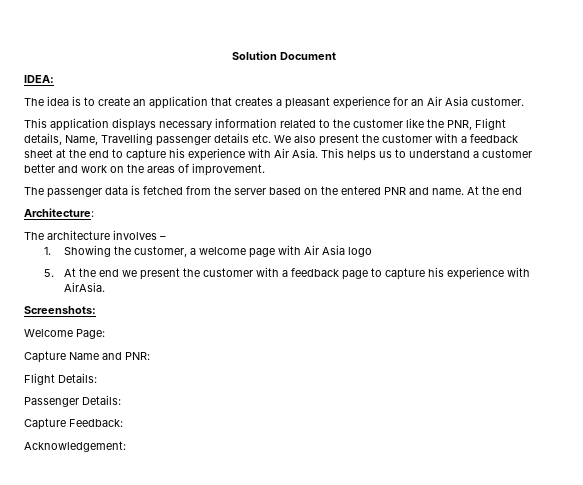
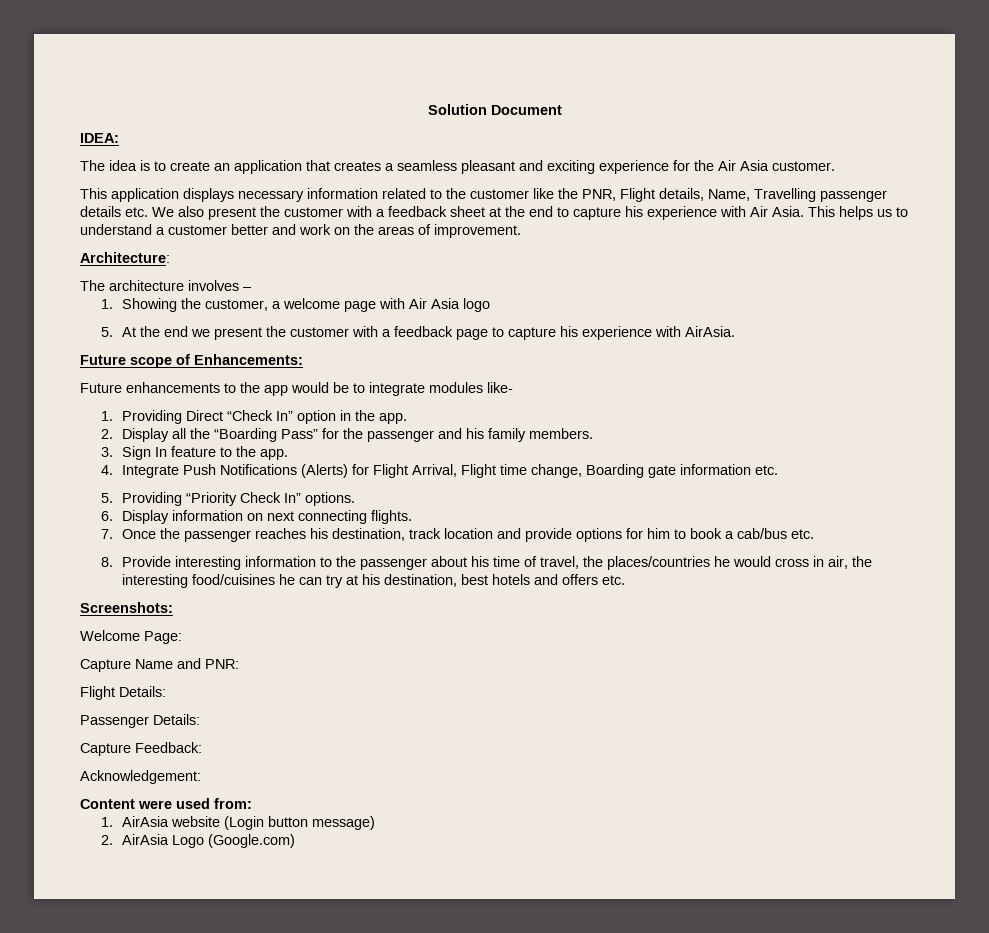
- The idea is to create an application that creates a pleasant experience for an Air Asia customer.
+ The idea is to create an application that creates a seamless pleasant and exciting experience for the Air Asia customer.
- The passenger data is fetched from the server based on the entered PNR and name. At the end
+ Future scope of Enhancements:
+ Future enhancements to the app would be to integrate modules like-
+ 1. Providing Direct “Check In” option in the app.
+ 2. Display all the “Boarding Pass” for the passenger and his family members.
+ 3. Sign In feature to the app.
+ 4. Integrate Push Notifications (Alerts) for Flight Arrival, Flight time change, Boarding gate information etc.
+ 5. Providing “Priority Check In” options.
+ 6. Display information on next connecting flights.
+ 7. Once the passenger reaches his destination, track location and provide options for him to book a cab/bus etc.
+ 8. Provide interesting information to the passenger about his time of travel, the places/countries he would cross in air, the interesting food/cuisines he can try at his destination, best hotels and offers etc.
+ Content were used from:
+ 1. AirAsia website (Login button message)
+ 2. AirAsia Logo (Google.com)

